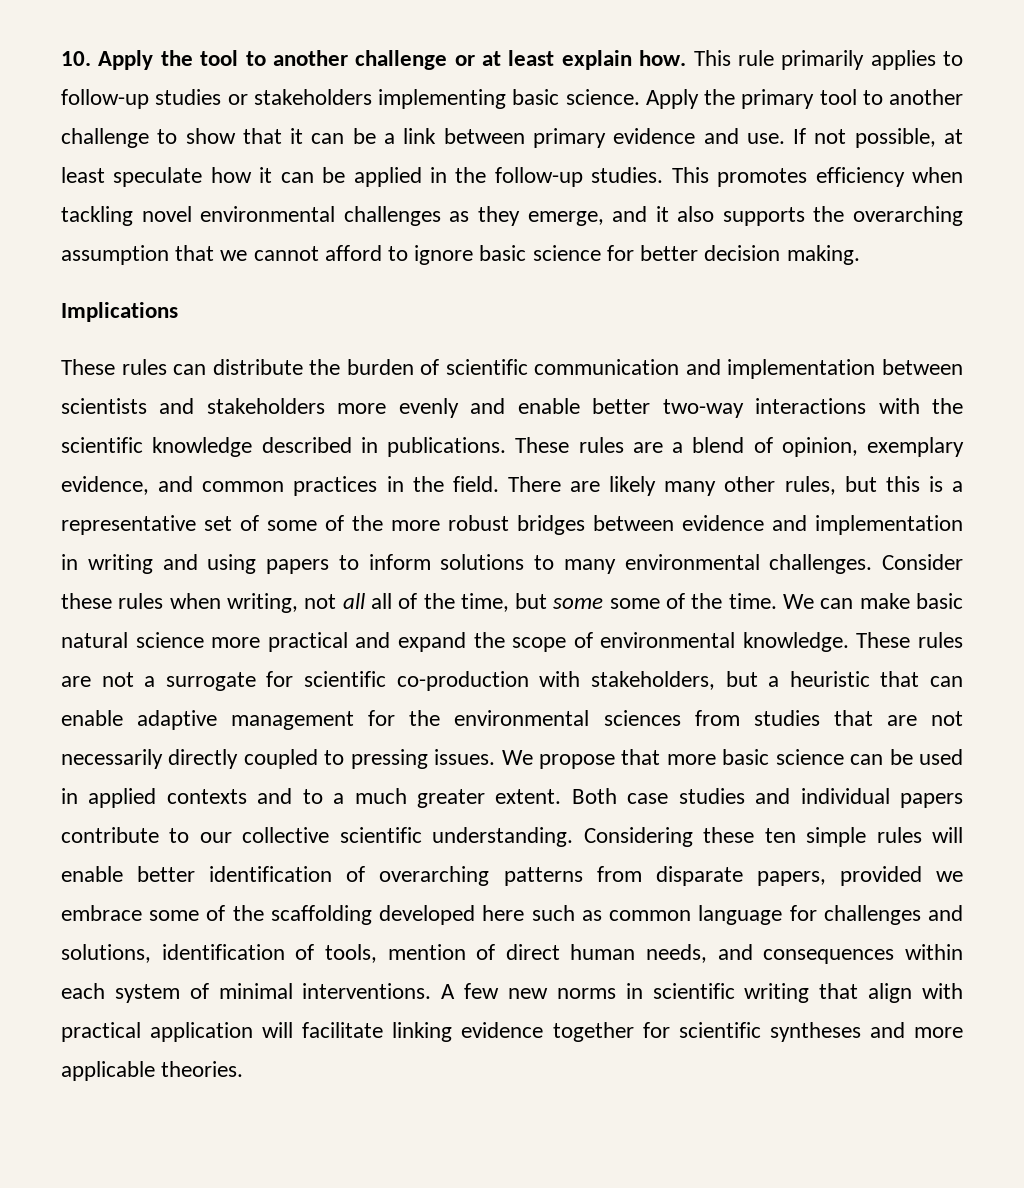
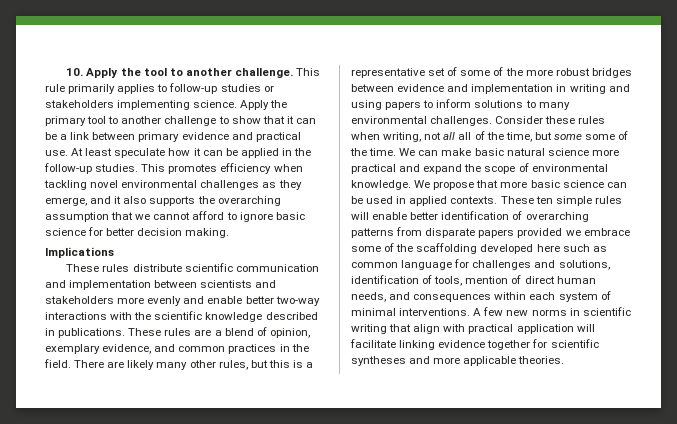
- 10. Apply the tool to another challenge or at least explain how.
+ 10. Apply the tool to another challenge.
- This rule primarily applies to follow-up studies or stakeholders implementing basic science.
+ This rule primarily applies to follow-up studies or stakeholders implementing science.
- Apply the primary tool to another challenge to show that it can be a link between primary evidence and use. If not possible, at least speculate how it can be applied in the follow-up studies.
+ Apply the primary tool to another challenge to show that it can be a link between primary evidence and practical use. At least speculate how it can be applied in the follow-up studies.
- These rules can distribute the burden of scientific communication and implementation between scientists and stakeholders more evenly and enable better two-way interactions with the scientific knowledge described in publications.
+ These rules distribute scientific communication and implementation between scientists and stakeholders more evenly and enable better two-way interactions with the scientific knowledge described in publications.
- These rules are not a surrogate for scientific co-production with stakeholders, but a heuristic that can enable adaptive management for the environmental sciences from studies that are not necessarily directly coupled to pressing issues.
- We propose that more basic science can be used in applied contexts and to a much greater extent. Both case studies and individual papers contribute to our collective scientific understanding. Considering these ten simple rules will enable better identification of overarching patterns from disparate papers, provided we embrace some of the scaffolding developed here such as common language for challenges and solutions, identification of tools, mention of direct human needs, and consequences within each system of minimal interventions.
+ We propose that more basic science can be used in applied contexts. These ten simple rules will enable better identification of overarching patterns from disparate papers provided we embrace some of the scaffolding developed here such as common language for challenges and solutions, identification of tools, mention of direct human needs, and consequences within each system of minimal interventions.

